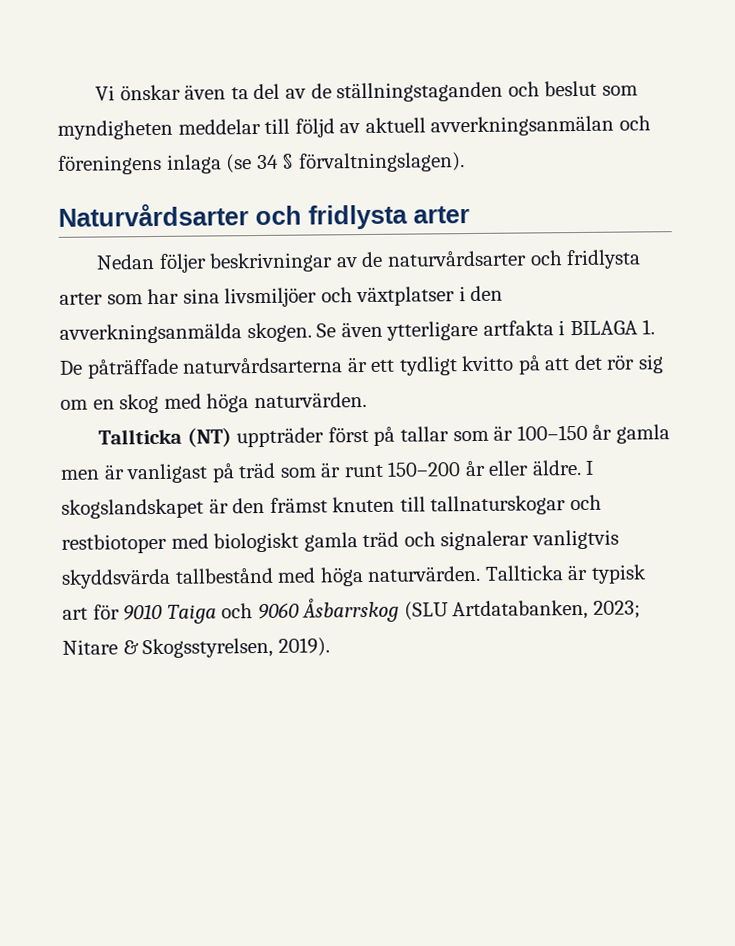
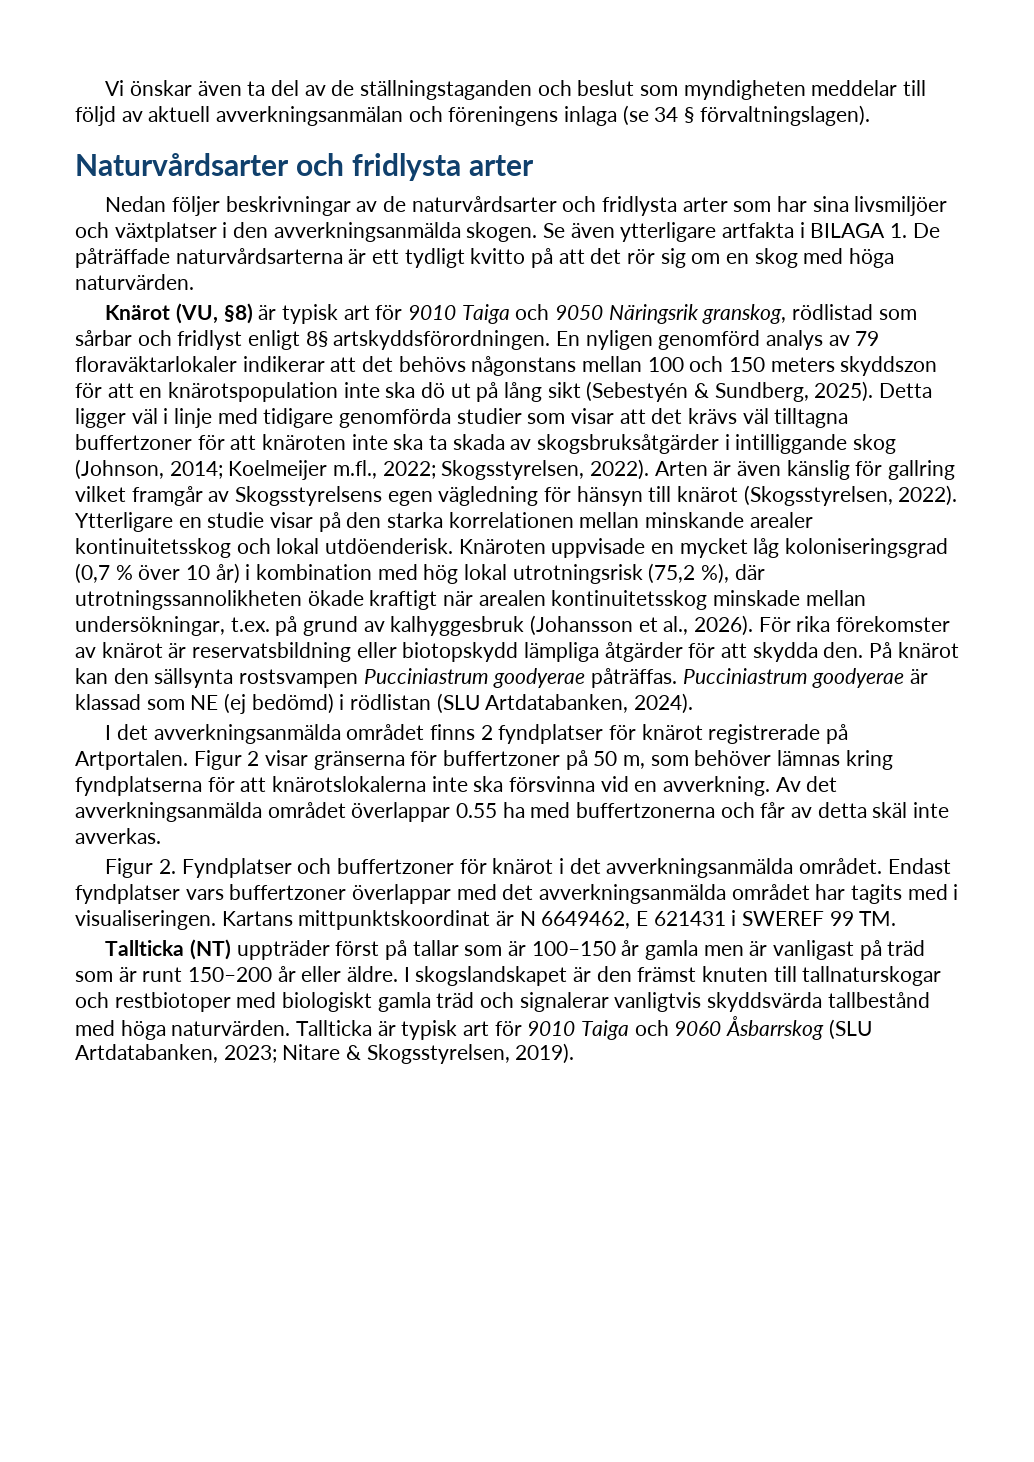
+ Knärot (VU, §8) är typisk art för 9010 Taiga och 9050 Näringsrik granskog, rödlistad som sårbar och fridlyst enligt 8§ artskyddsförordningen. En nyligen genomförd analys av 79 floraväktarlokaler indikerar att det behövs någonstans mellan 100 och 150 meters skyddszon för att en knärotspopulation inte ska dö ut på lång sikt (Sebestyén & Sundberg, 2025). Detta ligger väl i linje med tidigare genomförda studier som visar att det krävs väl tilltagna buffertzoner för att knäroten inte ska ta skada av skogsbruksåtgärder i intilliggande skog (Johnson, 2014; Koelmeijer m.fl., 2022; Skogsstyrelsen, 2022). Arten är även känslig för gallring vilket framgår av Skogsstyrelsens egen vägledning för hänsyn till knärot (Skogsstyrelsen, 2022). Ytterligare en studie visar på den starka korrelationen mellan minskande arealer kontinuitetsskog och lokal utdöenderisk. Knäroten uppvisade en mycket låg koloniseringsgrad (0,7 % över 10 år) i kombination med hög lokal utrotningsrisk (75,2 %), där utrotningssannolikheten ökade kraftigt när arealen kontinuitetsskog minskade mellan undersökningar, t.ex. på grund av kalhyggesbruk (Johansson et al., 2026). För rika förekomster av knärot är reservatsbildning eller biotopskydd lämpliga åtgärder för att skydda den. På knärot kan den sällsynta rostsvampen Pucciniastrum goodyerae påträffas. Pucciniastrum goodyerae är klassad som NE (ej bedömd) i rödlistan (SLU Artdatabanken, 2024).
+ I det avverkningsanmälda området finns 2 fyndplatser för knärot registrerade på Artportalen. Figur 2 visar gränserna för buffertzoner på 50 m, som behöver lämnas kring fyndplatserna för att knärotslokalerna inte ska försvinna vid en avverkning. Av det avverkningsanmälda området överlappar 0.55 ha med buffertzonerna och får av detta skäl inte avverkas.
+ Figur 2. Fyndplatser och buffertzoner för knärot i det avverkningsanmälda området. Endast fyndplatser vars buffertzoner överlappar med det avverkningsanmälda området har tagits med i visualiseringen. Kartans mittpunktskoordinat är N 6649462, E 621431 i SWEREF 99 TM.

